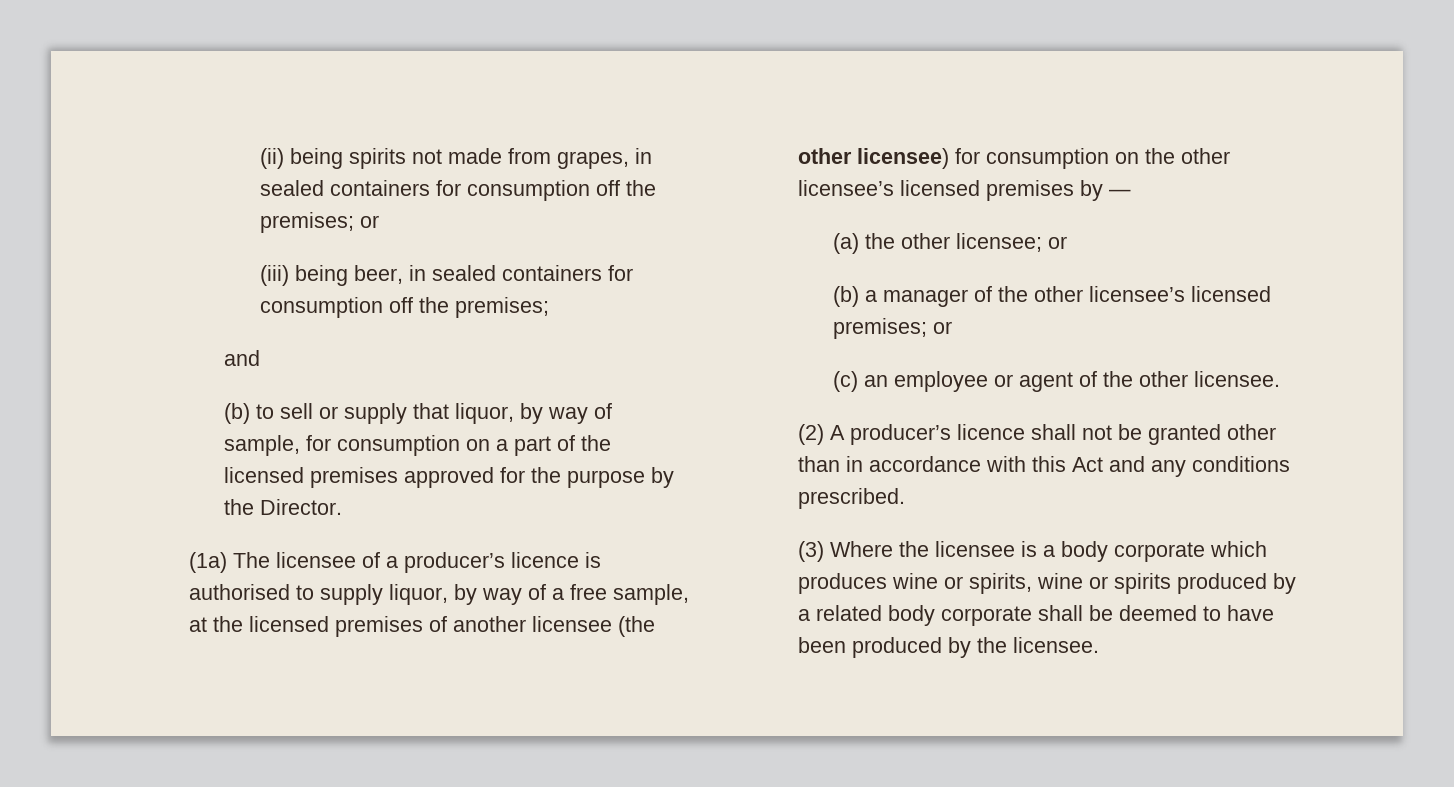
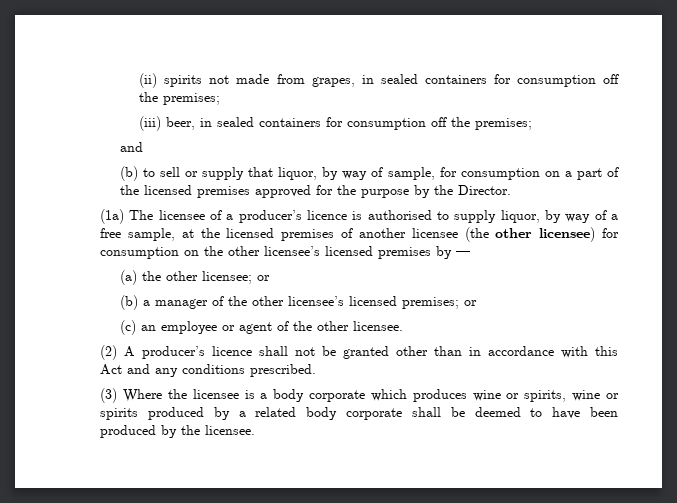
- (ii) being spirits not made from grapes, in sealed containers for consumption off the premises; or
+ (ii) spirits not made from grapes, in sealed containers for consumption off the premises;
- (iii) being beer, in sealed containers for consumption off the premises;
+ (iii) beer, in sealed containers for consumption off the premises;

